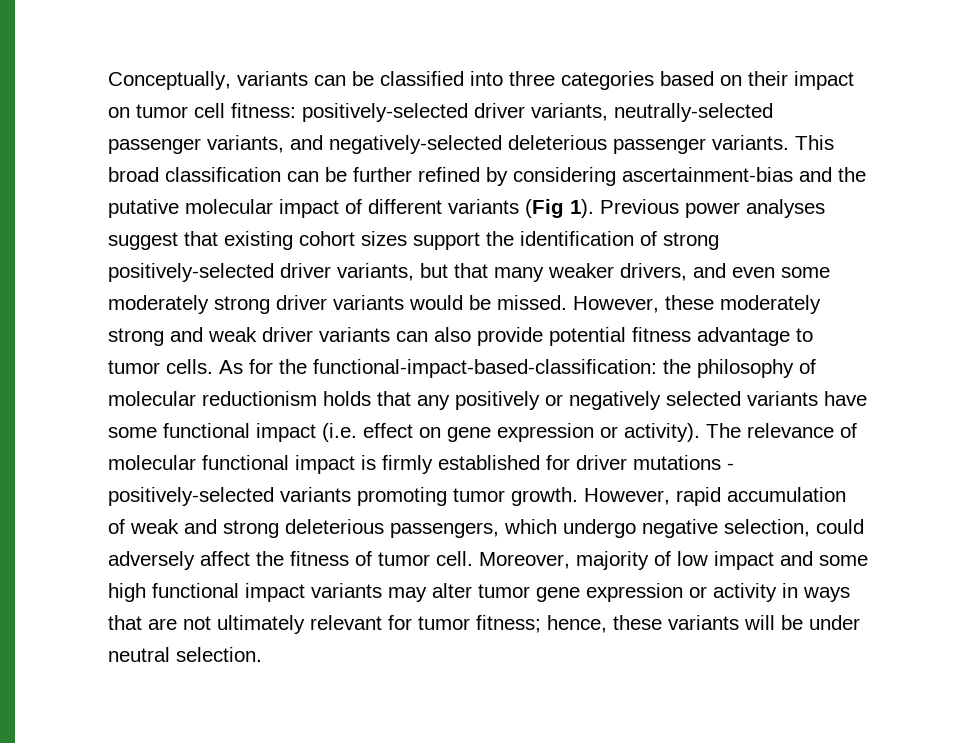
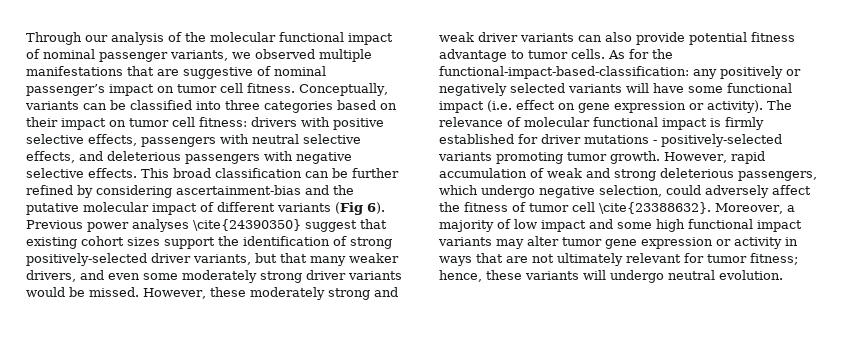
+ Through our analysis of the molecular functional impact of nominal passenger variants, we observed multiple manifestations that are suggestive of nominal passenger’s impact on tumor cell fitness.
- Conceptually, variants can be classified into three categories based on their impact on tumor cell fitness: positively-selected driver variants, neutrally-selected passenger variants, and negatively-selected deleterious passenger variants.
+ Conceptually, variants can be classified into three categories based on their impact on tumor cell fitness: drivers with positive selective effects, passengers with neutral selective effects, and deleterious passengers with negative selective effects.
- This broad classification can be further refined by considering ascertainment-bias and the putative molecular impact of different variants (Fig 1).
+ This broad classification can be further refined by considering ascertainment-bias and the putative molecular impact of different variants (Fig 6).
- Previous power analyses suggest that existing cohort sizes support the identification of strong positively-selected driver variants, but that many weaker drivers, and even some moderately strong driver variants would be missed.
+ Previous power analyses \cite{24390350} suggest that existing cohort sizes support the identification of strong positively-selected driver variants, but that many weaker drivers, and even some moderately strong driver variants would be missed.
- As for the functional-impact-based-classification: the philosophy of molecular reductionism holds that any positively or negatively selected variants have some functional impact (i.e. effect on gene expression or activity).
+ As for the functional-impact-based-classification: any positively or negatively selected variants will have some functional impact (i.e. effect on gene expression or activity).
- However, rapid accumulation of weak and strong deleterious passengers, which undergo negative selection, could adversely affect the fitness of tumor cell. Moreover, majority of low impact and some high functional impact variants may alter tumor gene expression or activity in ways that are not ultimately relevant for tumor fitness; hence, these variants will be under neutral selection.
+ However, rapid accumulation of weak and strong deleterious passengers, which undergo negative selection, could adversely affect the fitness of tumor cell \cite{23388632}. Moreover, a majority of low impact and some high functional impact variants may alter tumor gene expression or activity in ways that are not ultimately relevant for tumor fitness; hence, these variants will undergo neutral evolution.

